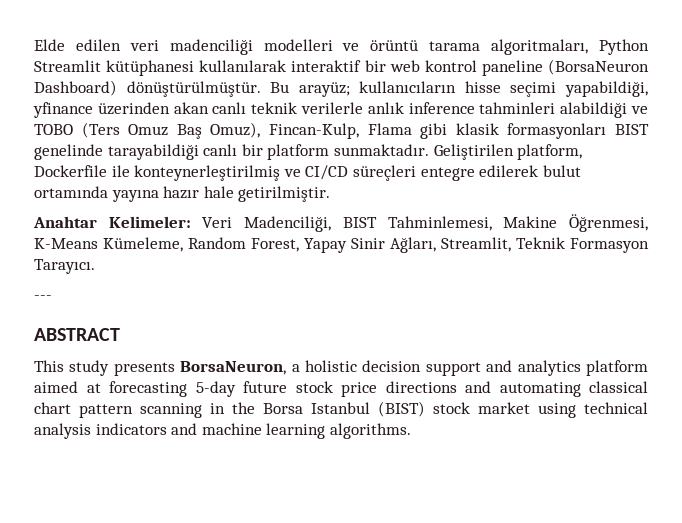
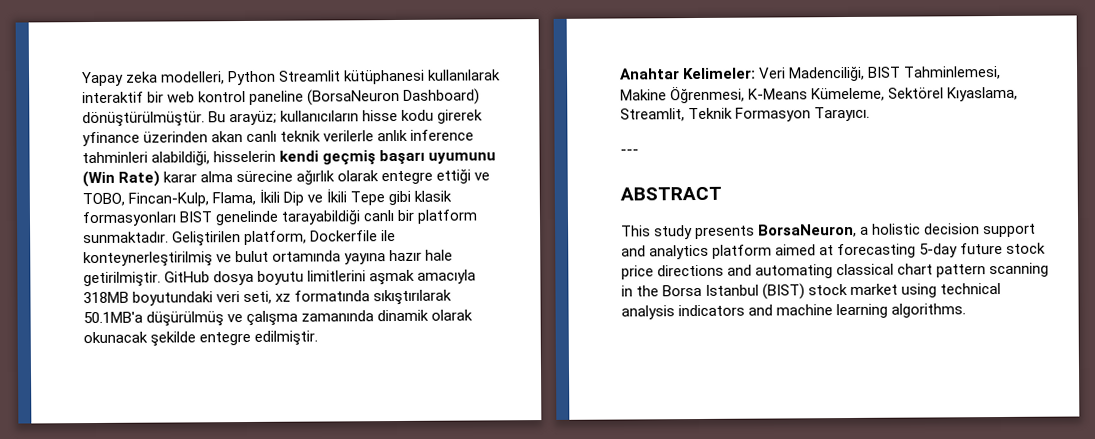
- Elde edilen veri madenciliği modelleri ve örüntü tarama algoritmaları, Python Streamlit kütüphanesi kullanılarak interaktif bir web kontrol paneline (BorsaNeuron Dashboard) dönüştürülmüştür.
+ Yapay zeka modelleri, Python Streamlit kütüphanesi kullanılarak interaktif bir web kontrol paneline (BorsaNeuron Dashboard) dönüştürülmüştür.
- Bu arayüz; kullanıcıların hisse seçimi yapabildiği, yfinance üzerinden akan canlı teknik verilerle anlık inference tahminleri alabildiği ve TOBO (Ters Omuz Baş Omuz), Fincan-Kulp, Flama gibi klasik formasyonları BIST genelinde tarayabildiği canlı bir platform sunmaktadır.
+ Bu arayüz; kullanıcıların hisse kodu girerek yfinance üzerinden akan canlı teknik verilerle anlık inference tahminleri alabildiği, hisselerin kendi geçmiş başarı uyumunu (Win Rate) karar alma sürecine ağırlık olarak entegre ettiği ve TOBO, Fincan-Kulp, Flama, İkili Dip ve İkili Tepe gibi klasik formasyonları BIST genelinde tarayabildiği canlı bir platform sunmaktadır.
- Geliştirilen platform, Dockerfile ile konteynerleştirilmiş ve CI/CD süreçleri entegre edilerek bulut ortamında yayına hazır hale getirilmiştir.
+ Geliştirilen platform, Dockerfile ile konteynerleştirilmiş ve bulut ortamında yayına hazır hale getirilmiştir. GitHub dosya boyutu limitlerini aşmak amacıyla 318MB boyutundaki veri seti, xz formatında sıkıştırılarak 50.1MB'a düşürülmüş ve çalışma zamanında dinamik olarak okunacak şekilde entegre edilmiştir.
- Anahtar Kelimeler: Veri Madenciliği, BIST Tahminlemesi, Makine Öğrenmesi, K-Means Kümeleme, Random Forest, Yapay Sinir Ağları, Streamlit, Teknik Formasyon Tarayıcı.
+ Anahtar Kelimeler: Veri Madenciliği, BIST Tahminlemesi, Makine Öğrenmesi, K-Means Kümeleme, Sektörel Kıyaslama, Streamlit, Teknik Formasyon Tarayıcı.

